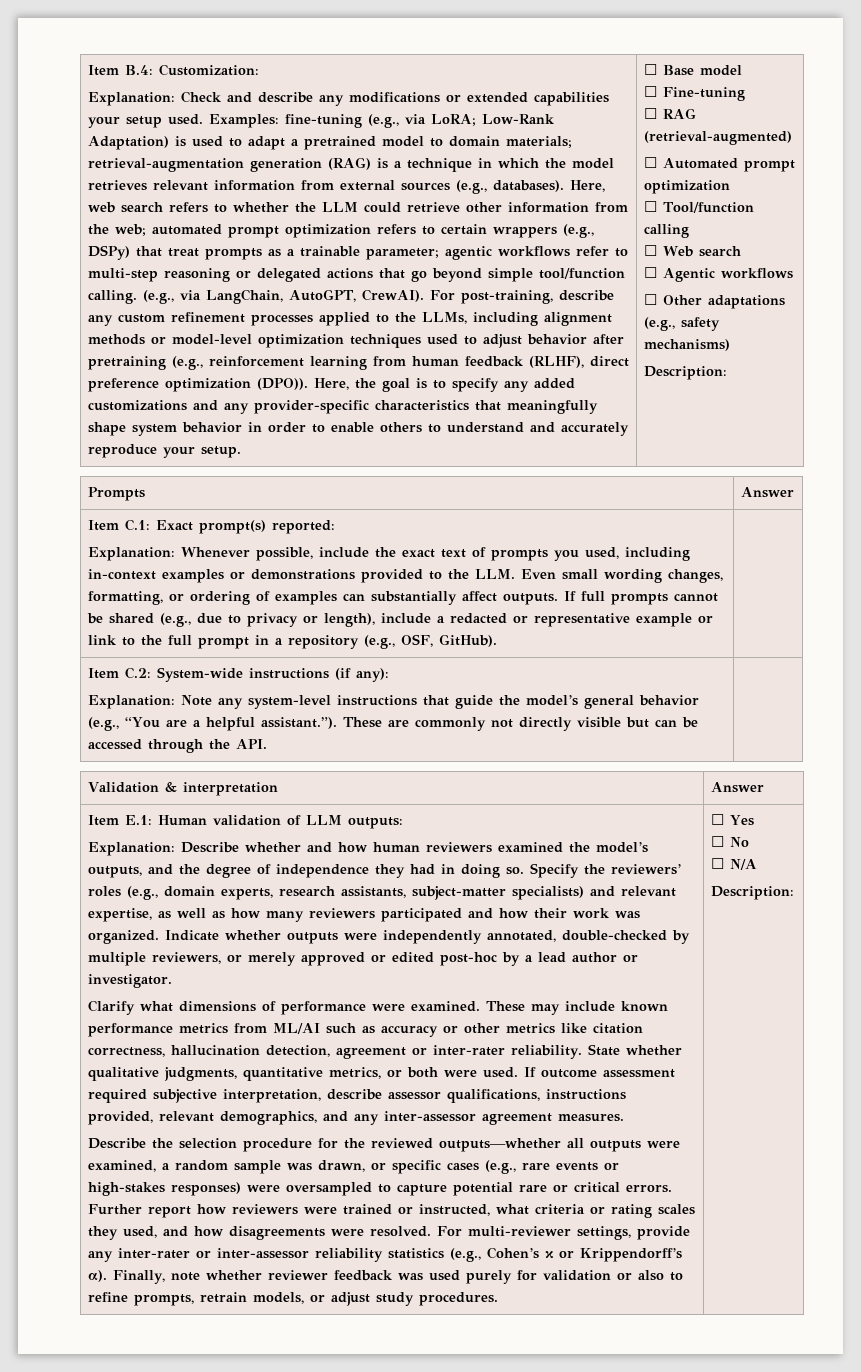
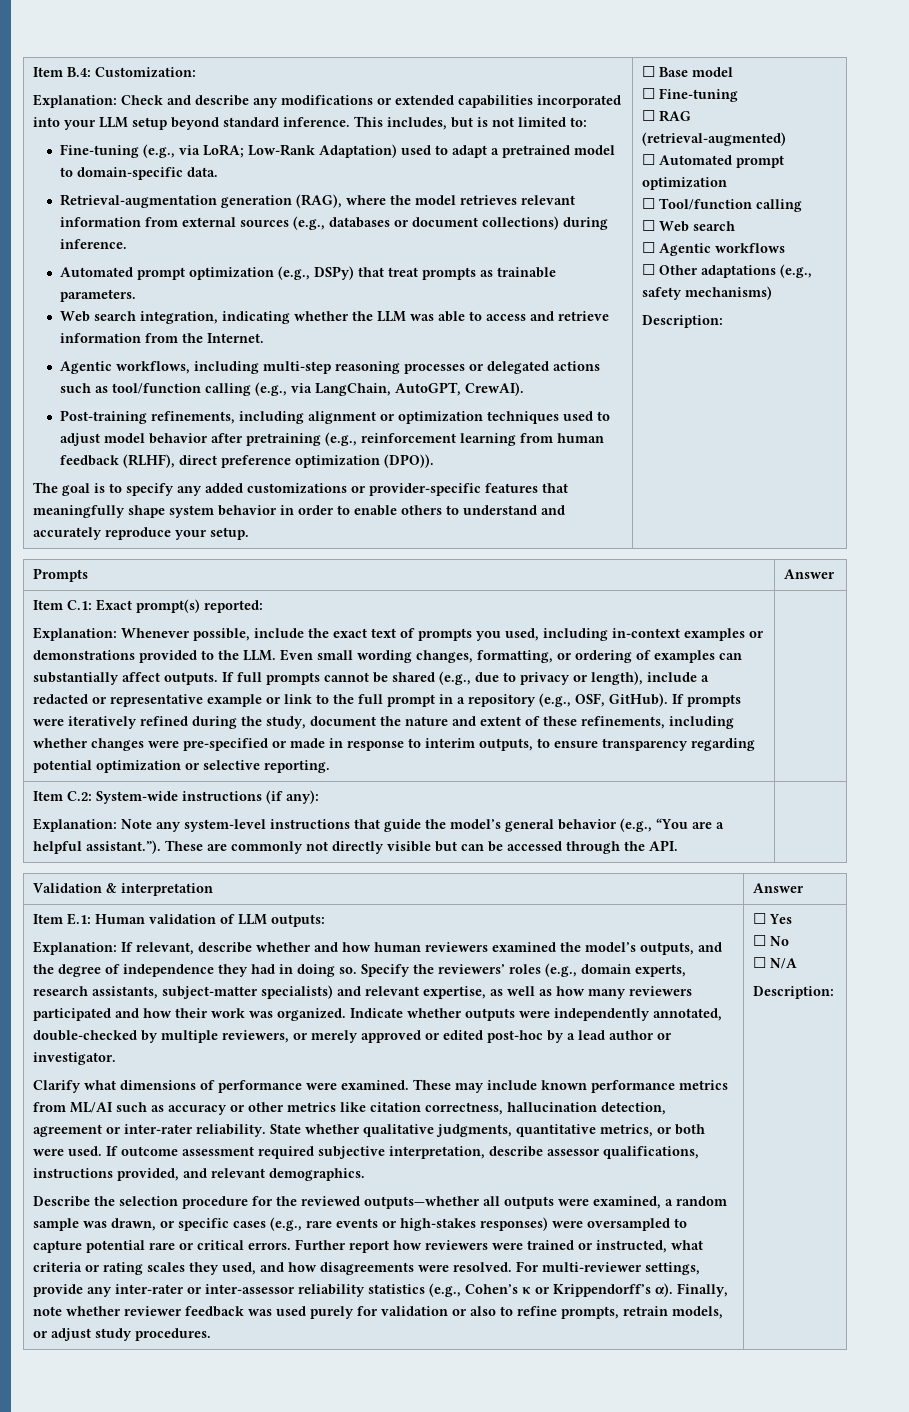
- Check and describe any modifications or extended capabilities your setup used. Examples: fine-tuning (e.g., via LoRA;
+ Check and describe any modifications or extended capabilities incorporated into your LLM setup beyond standard inference. This includes, but is not limited to:
+ Fine-tuning (e.g., via LoRA;
- Low-Rank Adaptation) is used to adapt a pretrained model to domain materials; retrieval-augmentation generation (RAG) is a technique in which the model retrieves relevant information from external sources (e.g., databases). Here, web search refers to whether the LLM could retrieve other information from the web; automated prompt optimization refers to certain wrappers (e.g., DSPy) that treat prompts as a trainable parameter; agentic workflows refer to multi-step reasoning or delegated actions that go beyond simple tool/function calling. (e.g., via LangChain, AutoGPT, CrewAI). For post-training, describe any custom refinement processes applied to the LLMs, including alignment methods or model-level optimization techniques used to adjust behavior after pretraining (e.g., reinforcement learning from human feedback (RLHF), direct preference optimization (DPO)). Here, the goal is to specify any added customizations and any provider-specific characteristics that meaningfully shape system behavior in order to enable others to understand and accurately reproduce your setup.
+ Low-Rank Adaptation) used to adapt a pretrained model to domain-specific data.
+ Retrieval-augmentation generation (RAG), where the model retrieves relevant information from external sources (e.g., databases or document collections) during inference.
+ Automated prompt optimization (e.g., DSPy) that treat prompts as trainable parameters.
+ Web search integration, indicating whether the LLM was able to access and retrieve information from the Internet.
+ Agentic workflows, including multi-step reasoning processes or delegated actions such as tool/function calling (e.g., via LangChain, AutoGPT, CrewAI).
+ Post-training refinements, including alignment or optimization techniques used to adjust model behavior after pretraining (e.g., reinforcement learning from human feedback (RLHF), direct preference optimization (DPO)).
+ The goal is to specify any added customizations or provider-specific features that meaningfully shape system behavior in order to enable others to understand and accurately reproduce your setup.
+ If prompts were iteratively refined during the study, document the nature and extent of these refinements, including whether changes were pre-specified or made in response to interim outputs, to ensure transparency regarding potential optimization or selective reporting.
- Explanation: Describe whether and how human reviewers examined the model’s outputs, and the degree of independence they had in doing so.
+ Explanation: If relevant, describe whether and how human reviewers examined the model’s outputs, and the degree of independence they had in doing so.
- If outcome assessment required subjective interpretation, describe assessor qualifications, instructions provided, relevant demographics, and any inter-assessor agreement measures.
+ If outcome assessment required subjective interpretation, describe assessor qualifications, instructions provided, and relevant demographics.

